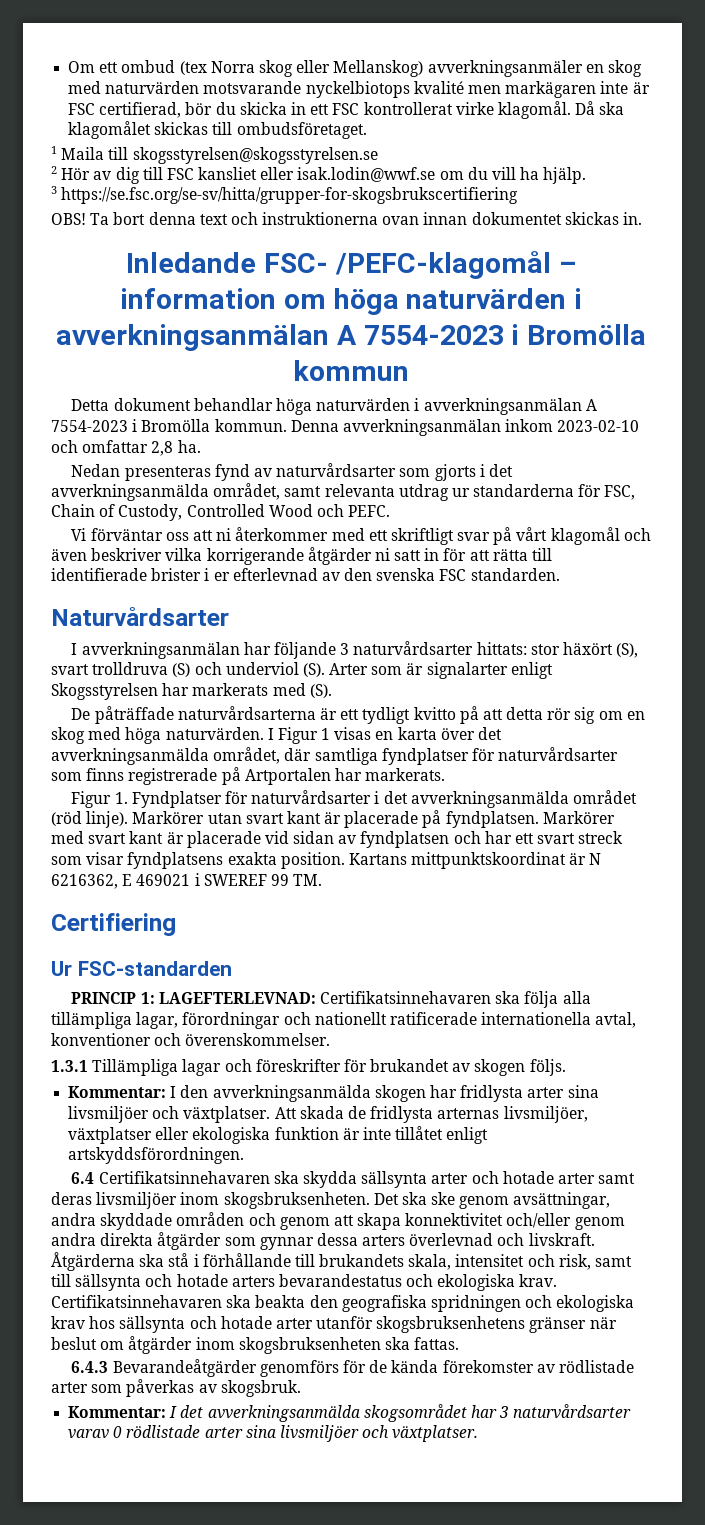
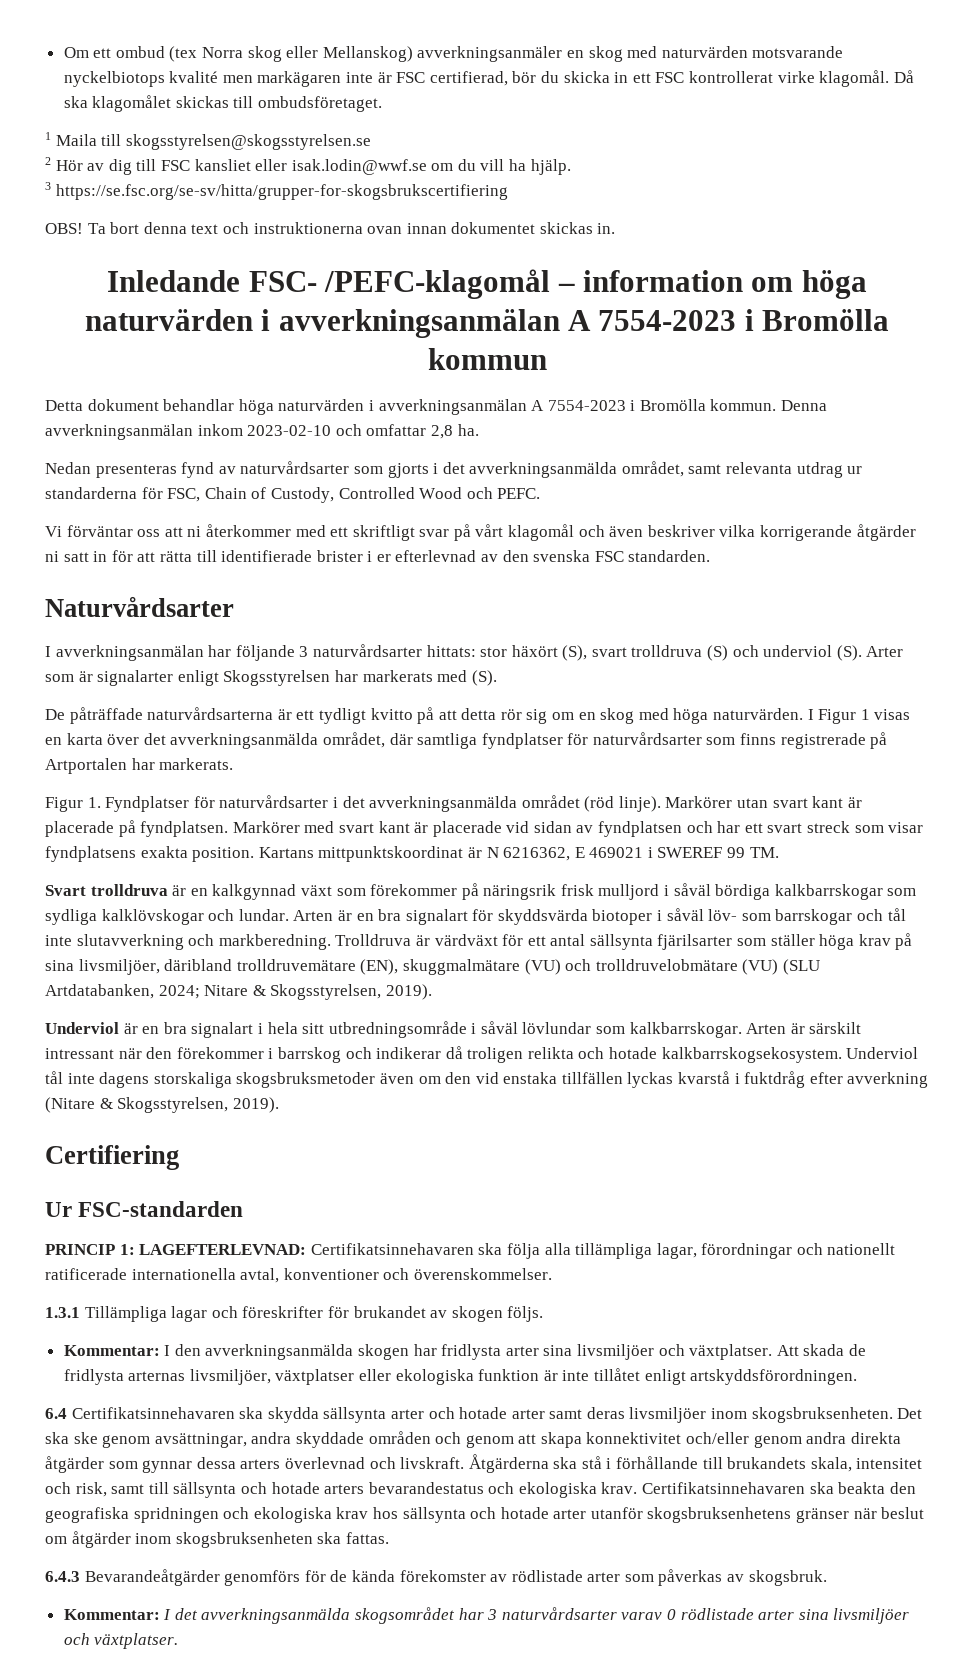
+ Svart trolldruva är en kalkgynnad växt som förekommer på näringsrik frisk mulljord i såväl bördiga kalkbarrskogar som sydliga kalklövskogar och lundar. Arten är en bra signalart för skyddsvärda biotoper i såväl löv- som barrskogar och tål inte slutavverkning och markberedning. Trolldruva är värdväxt för ett antal sällsynta fjärilsarter som ställer höga krav på sina livsmiljöer, däribland trolldruvemätare (EN), skuggmalmätare (VU) och trolldruvelobmätare (VU) (SLU Artdatabanken, 2024; Nitare & Skogsstyrelsen, 2019).
+ Underviol är en bra signalart i hela sitt utbredningsområde i såväl lövlundar som kalkbarrskogar. Arten är särskilt intressant när den förekommer i barrskog och indikerar då troligen relikta och hotade kalkbarrskogsekosystem. Underviol tål inte dagens storskaliga skogsbruksmetoder även om den vid enstaka tillfällen lyckas kvarstå i fuktdråg efter avverkning (Nitare & Skogsstyrelsen, 2019).

